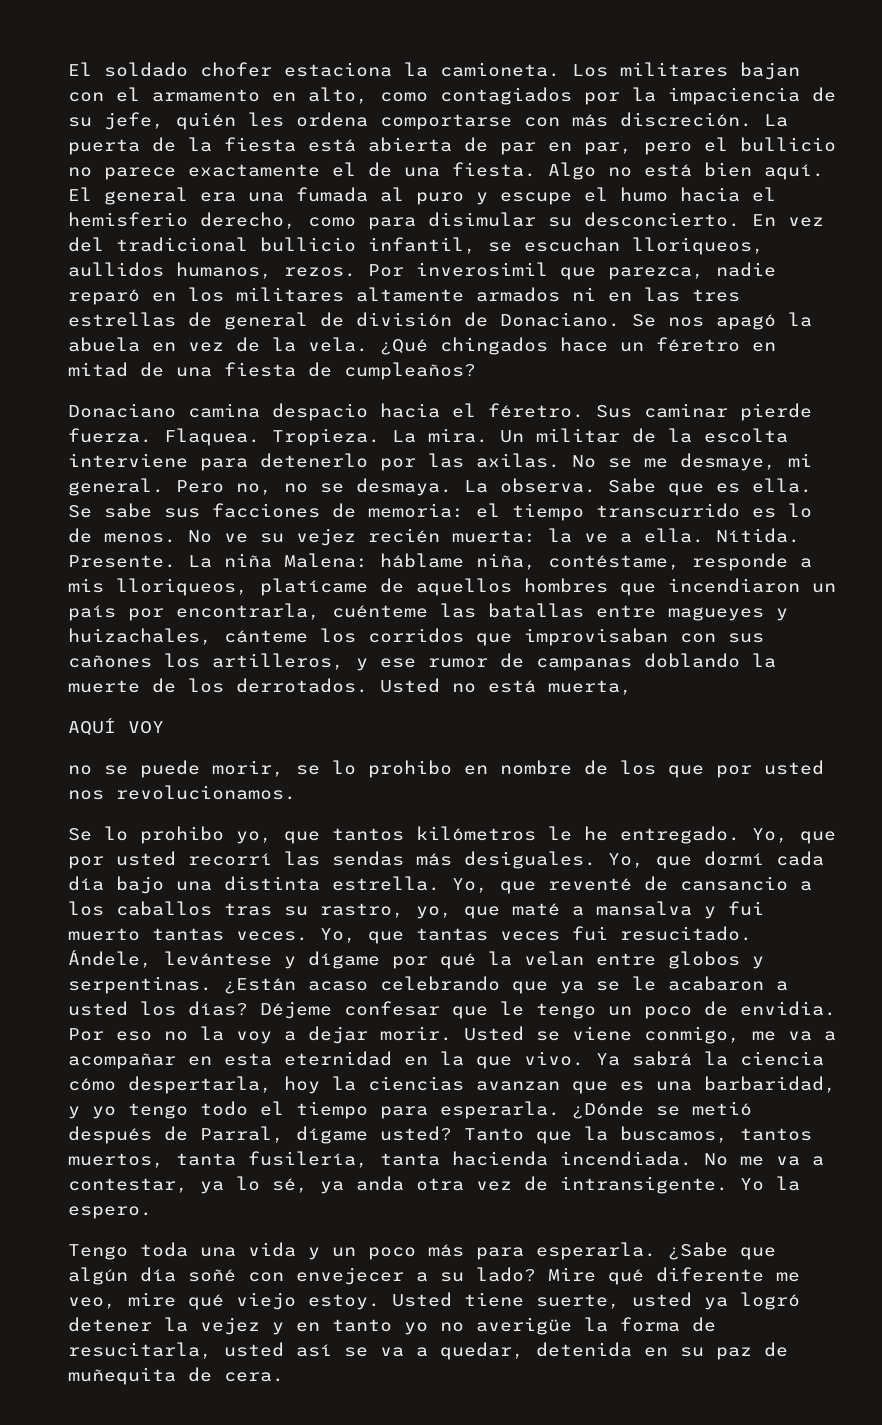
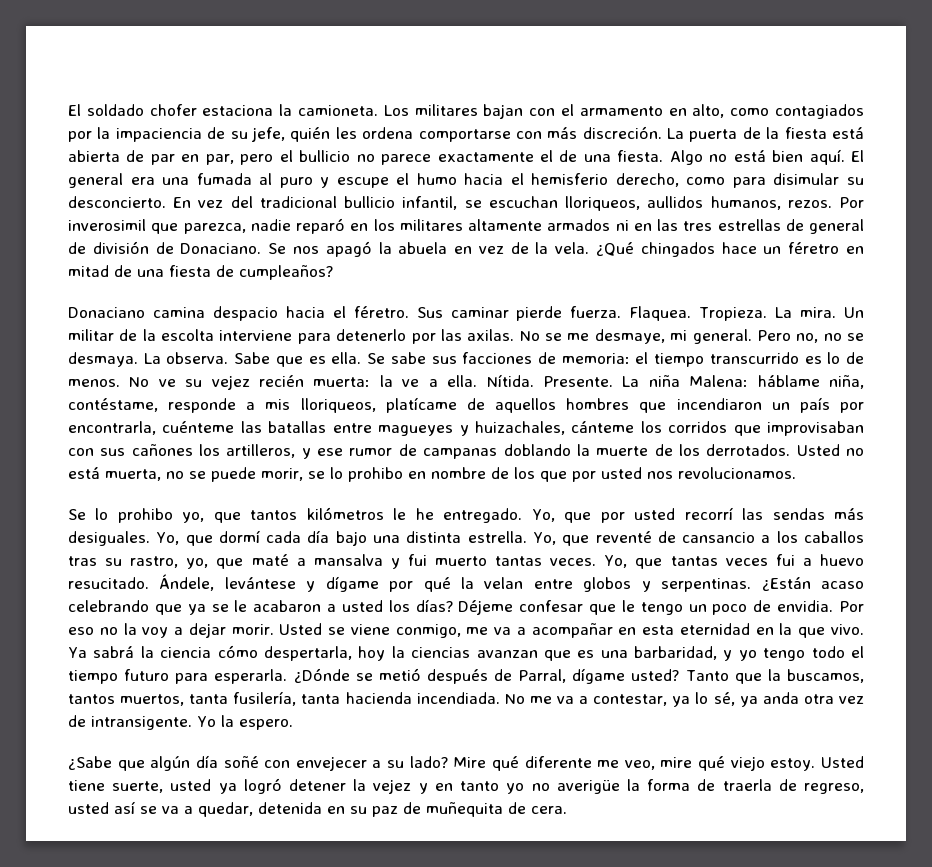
- Usted no está muerta,
- AQUÍ VOY
- no se puede morir, se lo prohibo en nombre de los que por usted nos revolucionamos.
+ Usted no está muerta, no se puede morir, se lo prohibo en nombre de los que por usted nos revolucionamos.
- Yo, que tantas veces fui resucitado.
+ Yo, que tantas veces fui a huevo resucitado.
- Ya sabrá la ciencia cómo despertarla, hoy la ciencias avanzan que es una barbaridad, y yo tengo todo el tiempo para esperarla.
+ Ya sabrá la ciencia cómo despertarla, hoy la ciencias avanzan que es una barbaridad, y yo tengo todo el tiempo futuro para esperarla.
- Tengo toda una vida y un poco más para esperarla.
- Usted tiene suerte, usted ya logró detener la vejez y en tanto yo no averigüe la forma de resucitarla, usted así se va a quedar, detenida en su paz de muñequita de cera.
+ Usted tiene suerte, usted ya logró detener la vejez y en tanto yo no averigüe la forma de traerla de regreso, usted así se va a quedar, detenida en su paz de muñequita de cera.

